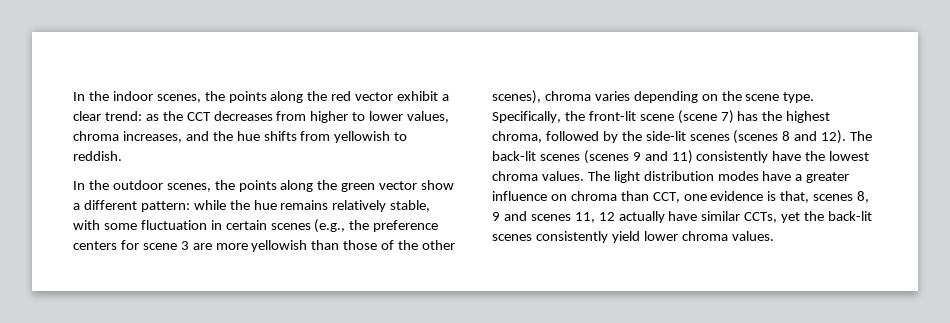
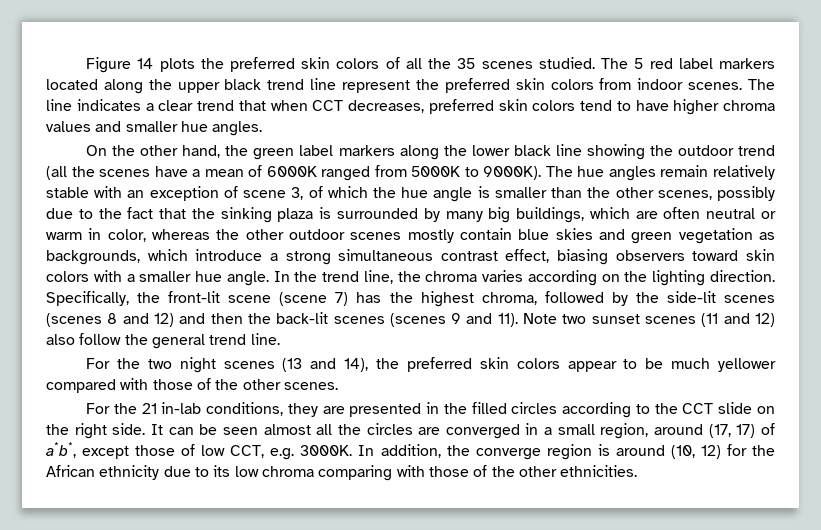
- In the indoor scenes, the points along the red vector exhibit a clear trend: as the CCT decreases from higher to lower values, chroma increases, and the hue shifts from yellowish to reddish.
- In the outdoor scenes, the points along the green vector show a different pattern: while the hue remains relatively stable, with some fluctuation in certain scenes (e.g., the preference centers for scene 3 are more yellowish than those of the other scenes), chroma varies depending on the scene type.
+ Figure 14 plots the preferred skin colors of all the 35 scenes studied. The 5 red label markers located along the upper black trend line represent the preferred skin colors from indoor scenes. The line indicates a clear trend that when CCT decreases, preferred skin colors tend to have higher chroma values and smaller hue angles.
+ On the other hand, the green label markers along the lower black line showing the outdoor trend (all the scenes have a mean of 6000K ranged from 5000K to 9000K). The hue angles remain relatively stable with an exception of scene 3, of which the hue angle is smaller than the other scenes, possibly due to the fact that the sinking plaza is surrounded by many big buildings, which are often neutral or warm in color, whereas the other outdoor scenes mostly contain blue skies and green vegetation as backgrounds, which introduce a strong simultaneous contrast effect, biasing observers toward skin colors with a smaller hue angle. In the trend line, the chroma varies according on the lighting direction.
- Specifically, the front-lit scene (scene 7) has the highest chroma, followed by the side-lit scenes (scenes 8 and 12). The back-lit scenes (scenes 9 and 11) consistently have the lowest chroma values. The light distribution modes have a greater influence on chroma than CCT, one evidence is that, scenes 8, 9 and scenes 11, 12 actually have similar CCTs, yet the back-lit scenes consistently yield lower chroma values.
+ Specifically, the front-lit scene (scene 7) has the highest chroma, followed by the side-lit scenes (scenes 8 and 12) and then the back-lit scenes (scenes 9 and 11). Note two sunset scenes (11 and 12) also follow the general trend line.
+ For the two night scenes (13 and 14), the preferred skin colors appear to be much yellower compared with those of the other scenes.
+ For the 21 in-lab conditions, they are presented in the filled circles according to the CCT slide on the right side. It can be seen almost all the circles are converged in a small region, around (17, 17) of a*b*, except those of low CCT, e.g. 3000K. In addition, the converge region is around (10, 12) for the African ethnicity due to its low chroma comparing with those of the other ethnicities.

